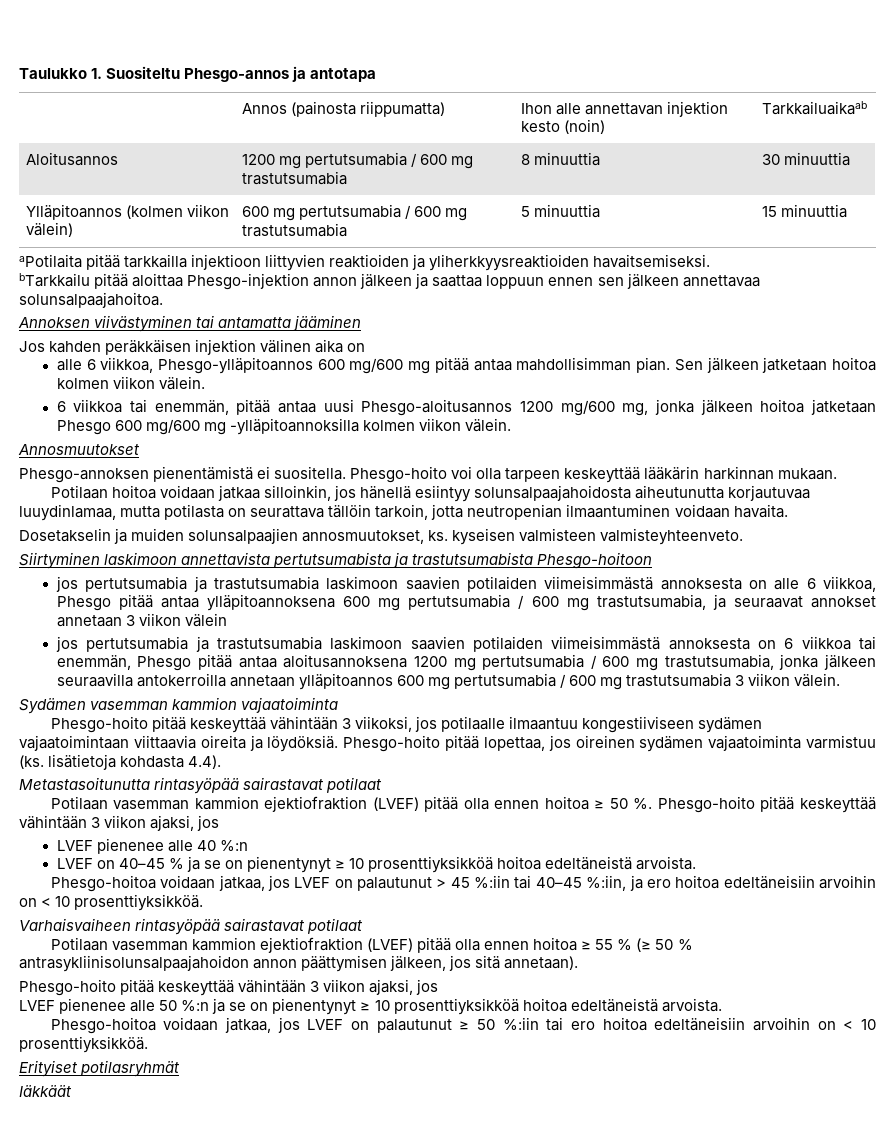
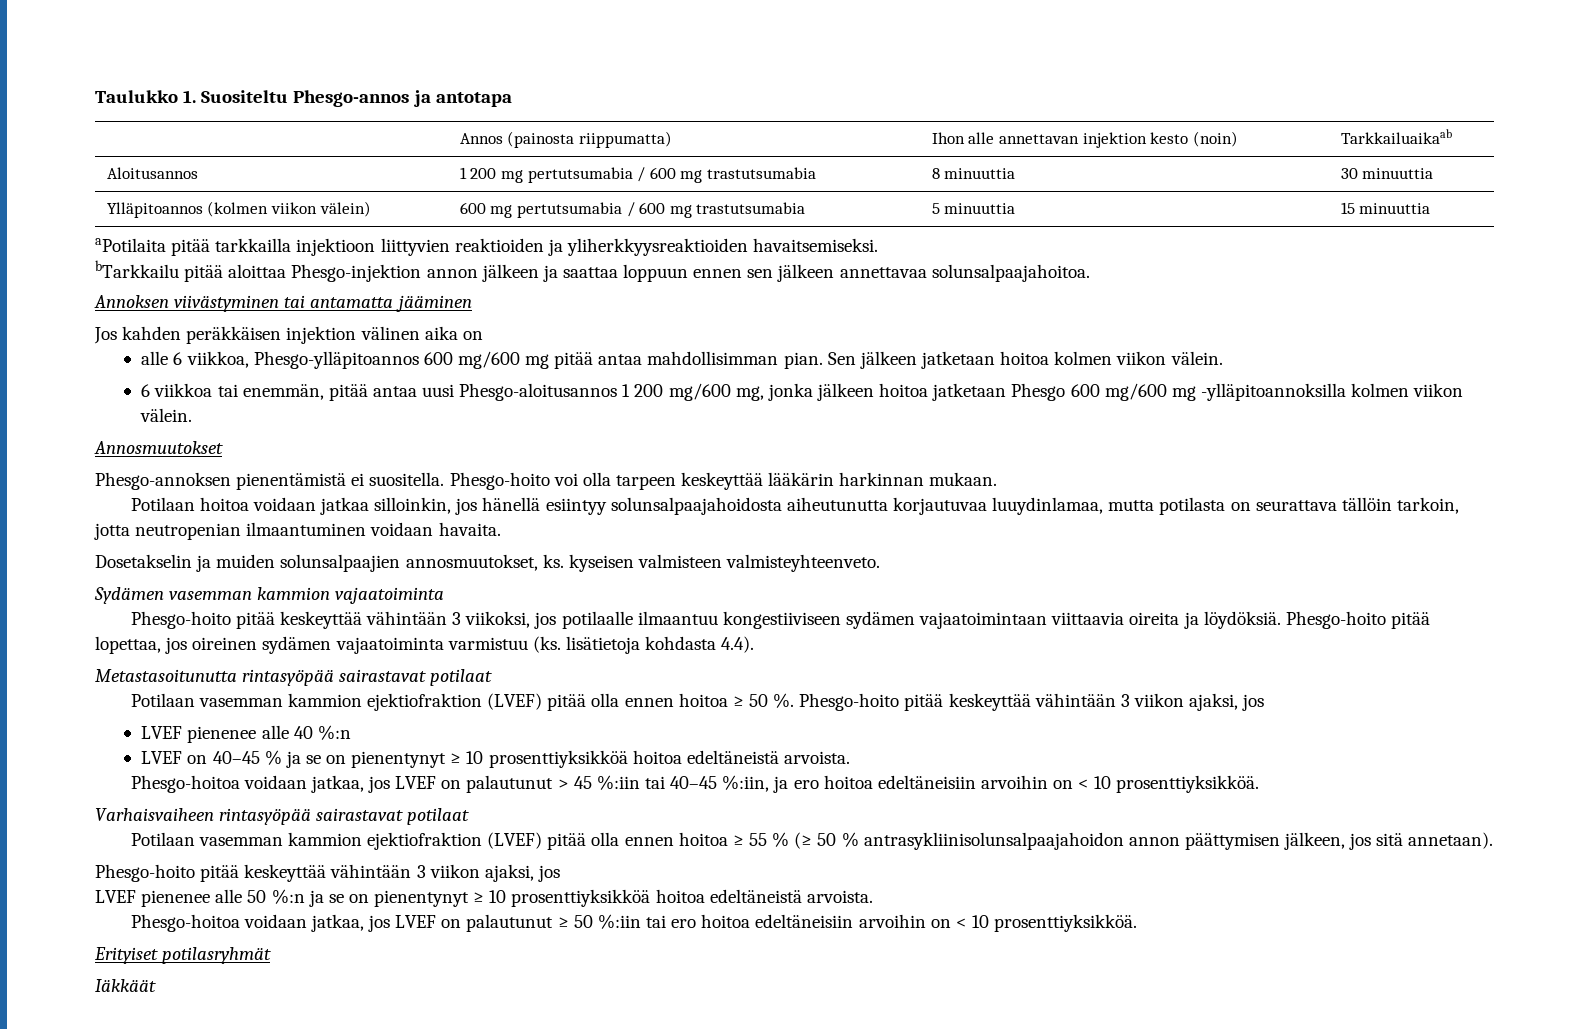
- Aloitusannos | 1200 mg pertutsumabia / 600 mg trastutsumabia | 8 minuuttia | 30 minuuttia
+ Aloitusannos | 1 200 mg pertutsumabia / 600 mg trastutsumabia | 8 minuuttia | 30 minuuttia
- 6 viikkoa tai enemmän, pitää antaa uusi Phesgo-aloitusannos 1200 mg/600 mg, jonka jälkeen hoitoa jatketaan Phesgo 600 mg/600 mg -ylläpitoannoksilla kolmen viikon välein.
+ 6 viikkoa tai enemmän, pitää antaa uusi Phesgo-aloitusannos 1 200 mg/600 mg, jonka jälkeen hoitoa jatketaan Phesgo 600 mg/600 mg -ylläpitoannoksilla kolmen viikon välein.
- Siirtyminen laskimoon annettavista pertutsumabista ja trastutsumabista Phesgo-hoitoon
- jos pertutsumabia ja trastutsumabia laskimoon saavien potilaiden viimeisimmästä annoksesta on alle 6 viikkoa, Phesgo pitää antaa ylläpitoannoksena 600 mg pertutsumabia / 600 mg trastutsumabia, ja seuraavat annokset annetaan 3 viikon välein
- jos pertutsumabia ja trastutsumabia laskimoon saavien potilaiden viimeisimmästä annoksesta on 6 viikkoa tai enemmän, Phesgo pitää antaa aloitusannoksena 1200 mg pertutsumabia / 600 mg trastutsumabia, jonka jälkeen seuraavilla antokerroilla annetaan ylläpitoannos 600 mg pertutsumabia / 600 mg trastutsumabia 3 viikon välein.

